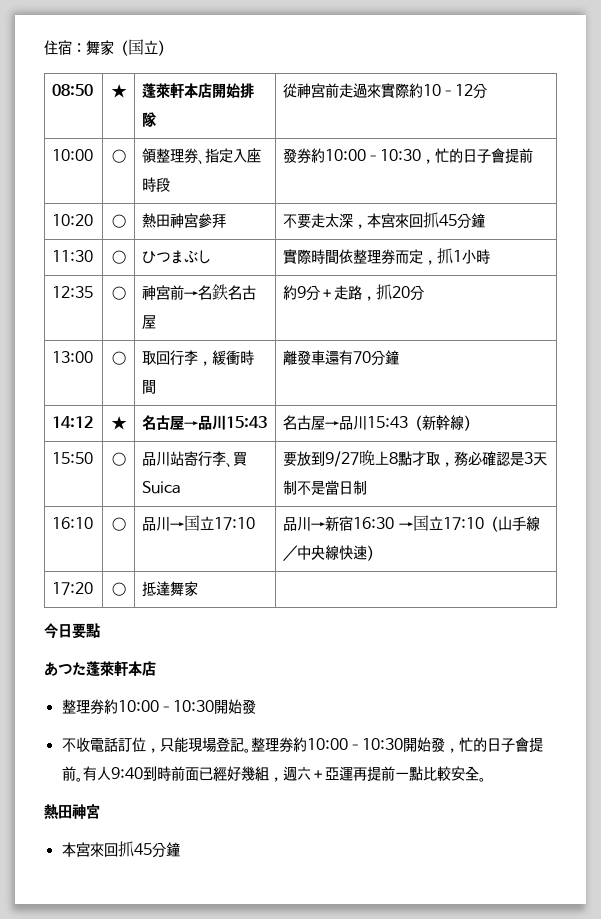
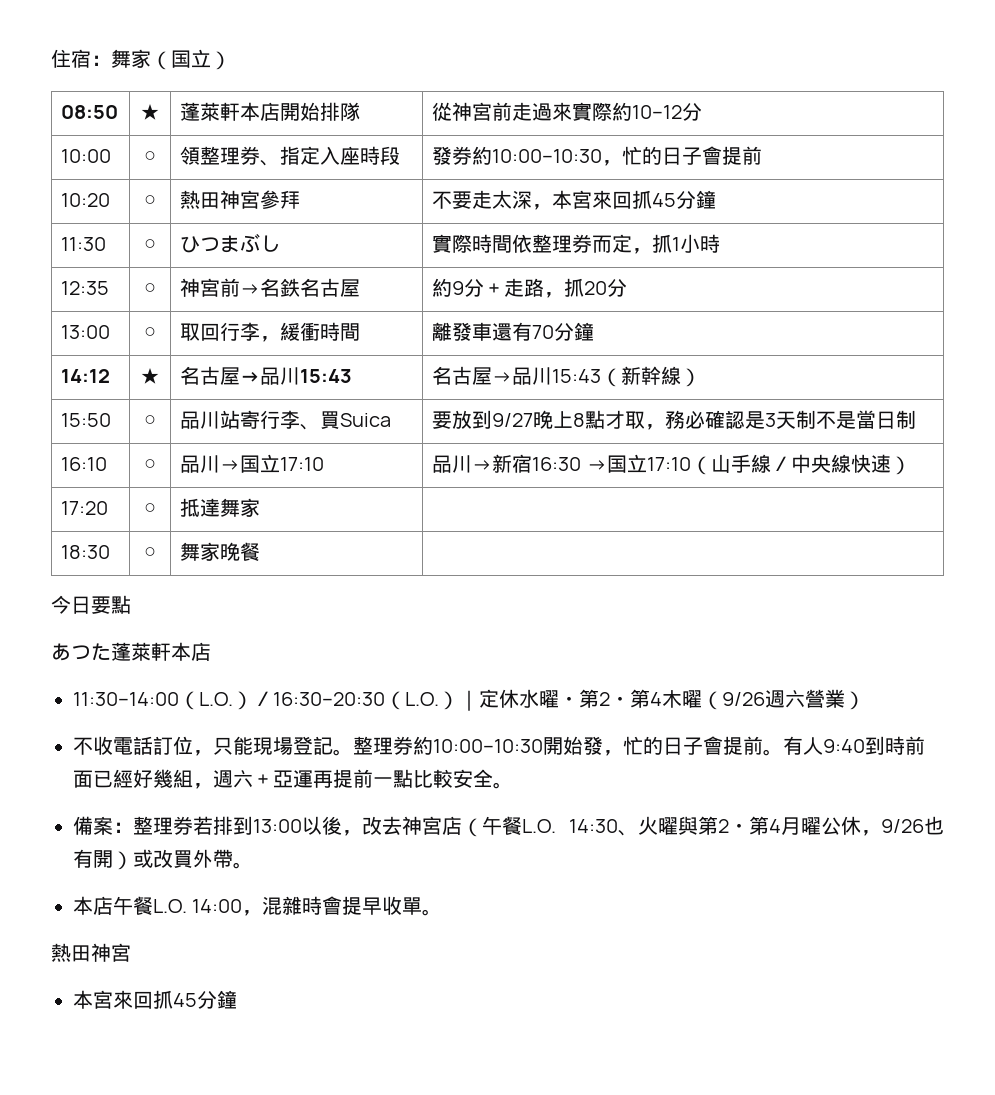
+ 18:30 | ○ | 舞家晚餐 |
  あつた蓬萊軒本店
- 整理券約10:00–10:30開始發
+ 11:30–14:00（L.O.）／16:30–20:30（L.O.）｜定休水曜・第2・第4木曜（9/26週六營業）
+ 備案：整理券若排到13:00以後，改去神宮店（午餐L.O. 14:30、火曜與第2・第4月曜公休，9/26也有開）或改買外帶。
+ 本店午餐L.O. 14:00，混雜時會提早收單。

